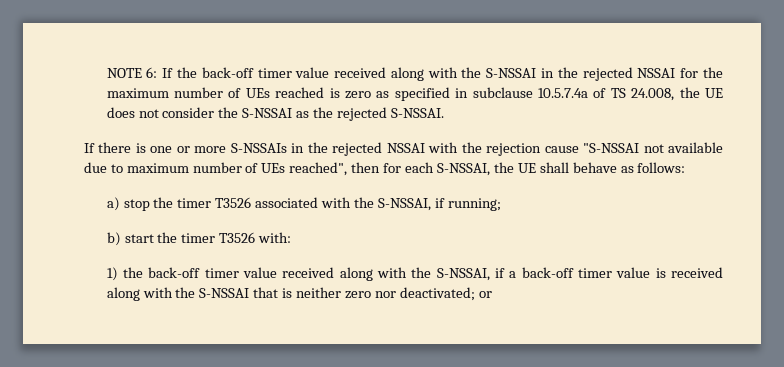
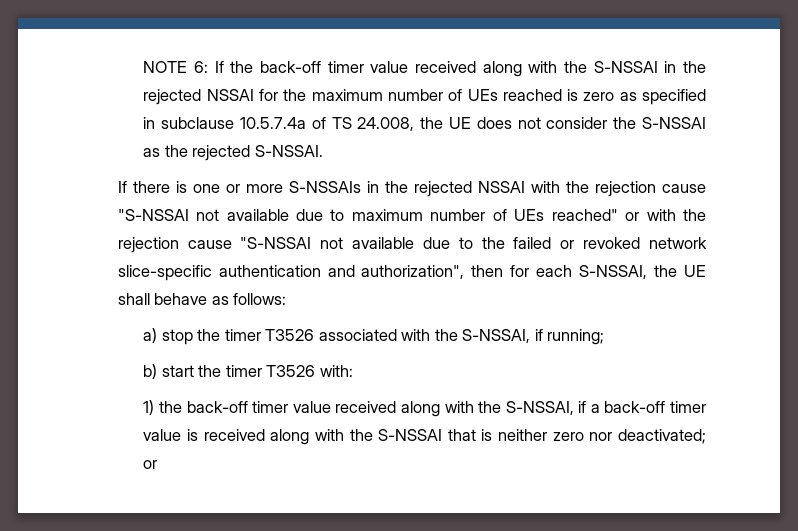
- If there is one or more S-NSSAIs in the rejected NSSAI with the rejection cause "S-NSSAI not available due to maximum number of UEs reached", then for each S-NSSAI, the UE shall behave as follows:
+ If there is one or more S-NSSAIs in the rejected NSSAI with the rejection cause "S-NSSAI not available due to maximum number of UEs reached" or with the rejection cause "S-NSSAI not available due to the failed or revoked network slice-specific authentication and authorization", then for each S-NSSAI, the UE shall behave as follows:

